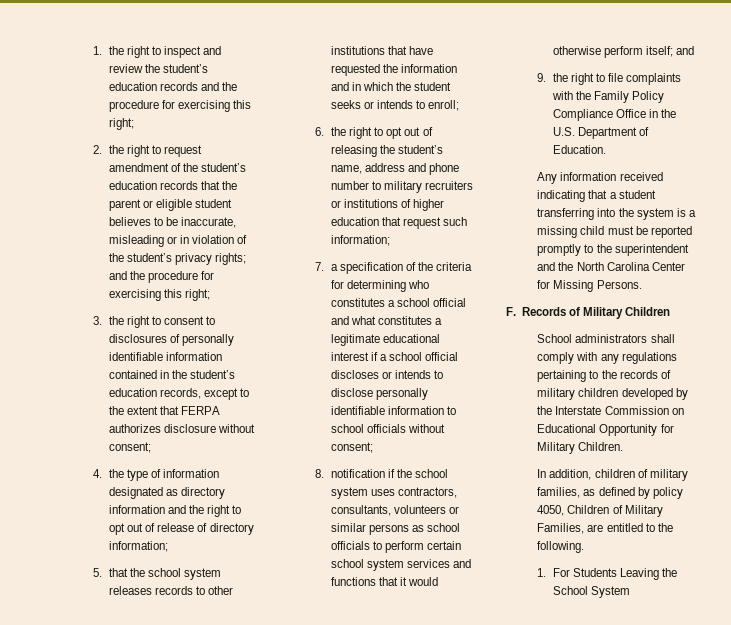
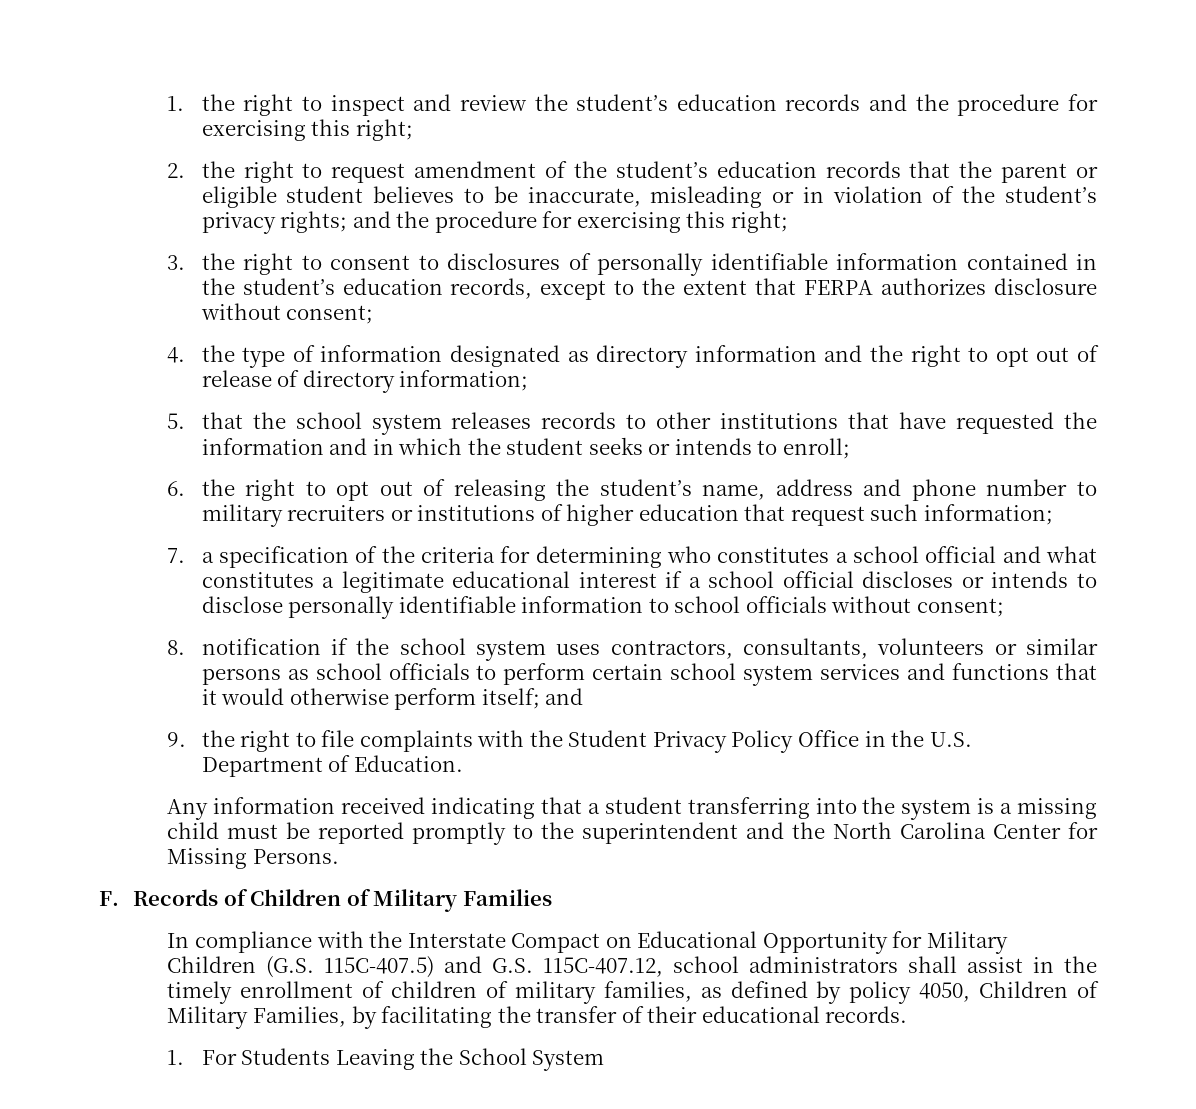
- 9. the right to file complaints with the Family Policy Compliance Office in the U.S. Department of Education.
+ 9. the right to file complaints with the Student Privacy Policy Office in the U.S. Department of Education.
- F. Records of Military Children
- School administrators shall comply with any regulations pertaining to the records of military children developed by the Interstate Commission on Educational Opportunity for Military Children.
- In addition, children of military families, as defined by policy 4050, Children of Military Families, are entitled to the following.
+ F. Records of Children of Military Families
+ In compliance with the Interstate Compact on Educational Opportunity for Military Children (G.S. 115C-407.5) and G.S. 115C-407.12, school administrators shall assist in the timely enrollment of children of military families, as defined by policy 4050, Children of Military Families, by facilitating the transfer of their educational records.

